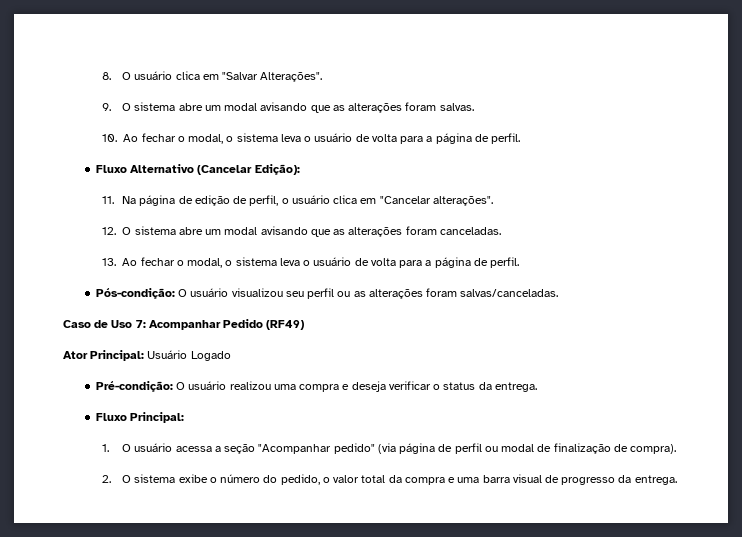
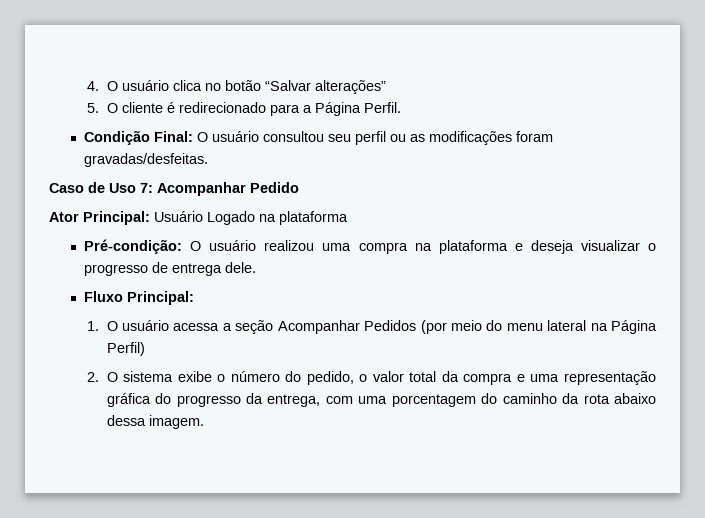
- 8. O usuário clica em "Salvar Alterações".
- 9. O sistema abre um modal avisando que as alterações foram salvas.
- 10. Ao fechar o modal, o sistema leva o usuário de volta para a página de perfil.
- Fluxo Alternativo (Cancelar Edição):
- 11. Na página de edição de perfil, o usuário clica em "Cancelar alterações".
- 12. O sistema abre um modal avisando que as alterações foram canceladas.
- 13. Ao fechar o modal, o sistema leva o usuário de volta para a página de perfil.
- Pós-condição: O usuário visualizou seu perfil ou as alterações foram salvas/canceladas.
+ 4. O usuário clica no botão “Salvar alterações”
+ 5. O cliente é redirecionado para a Página Perfil.
+ Condição Final: O usuário consultou seu perfil ou as modificações foram gravadas/desfeitas.
- Caso de Uso 7: Acompanhar Pedido (RF49)
+ Caso de Uso 7: Acompanhar Pedido
- Ator Principal: Usuário Logado
+ Ator Principal: Usuário Logado na plataforma
- Pré-condição: O usuário realizou uma compra e deseja verificar o status da entrega.
+ Pré-condição: O usuário realizou uma compra na plataforma e deseja visualizar o progresso de entrega dele.
- 1. O usuário acessa a seção "Acompanhar pedido" (via página de perfil ou modal de finalização de compra).
+ 1. O usuário acessa a seção Acompanhar Pedidos (por meio do menu lateral na Página Perfil)
- 2. O sistema exibe o número do pedido, o valor total da compra e uma barra visual de progresso da entrega.
+ 2. O sistema exibe o número do pedido, o valor total da compra e uma representação gráfica do progresso da entrega, com uma porcentagem do caminho da rota abaixo dessa imagem.

